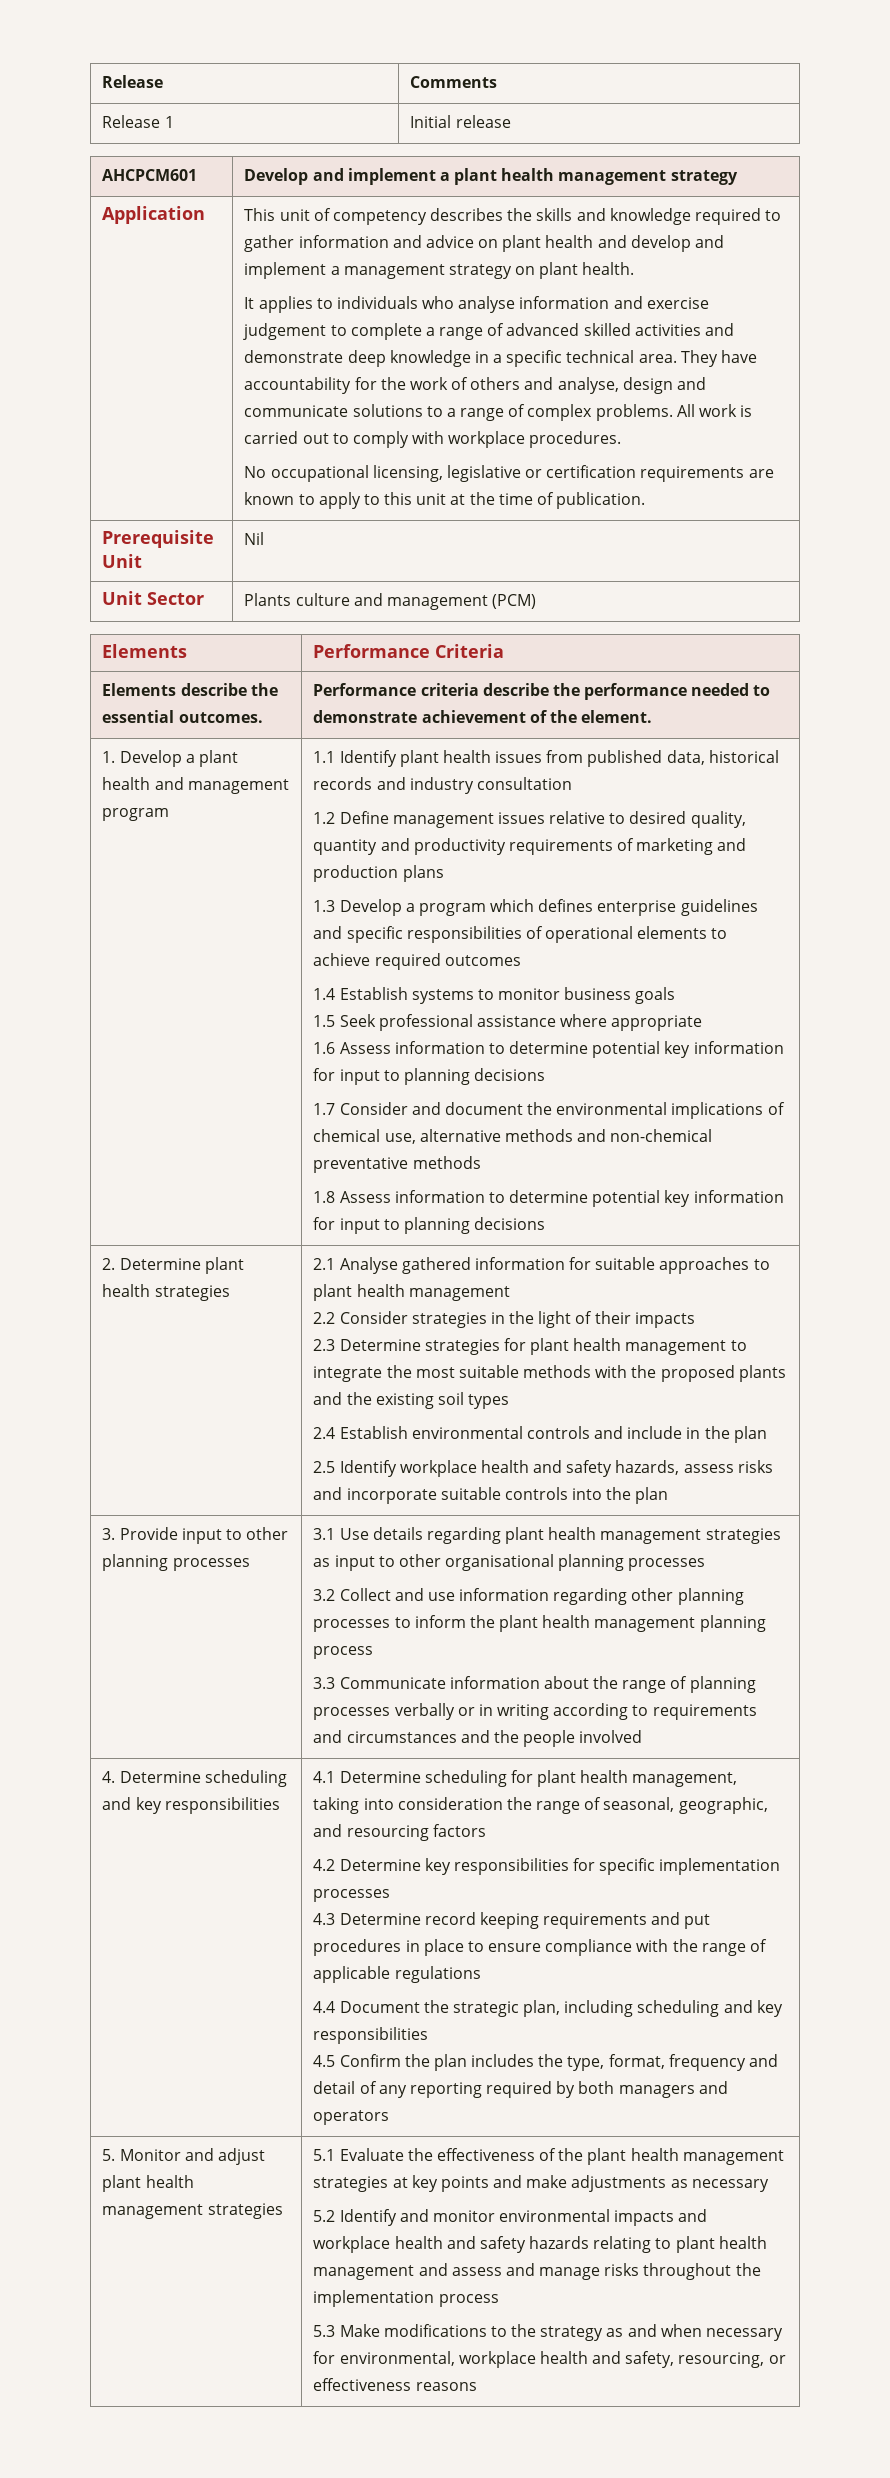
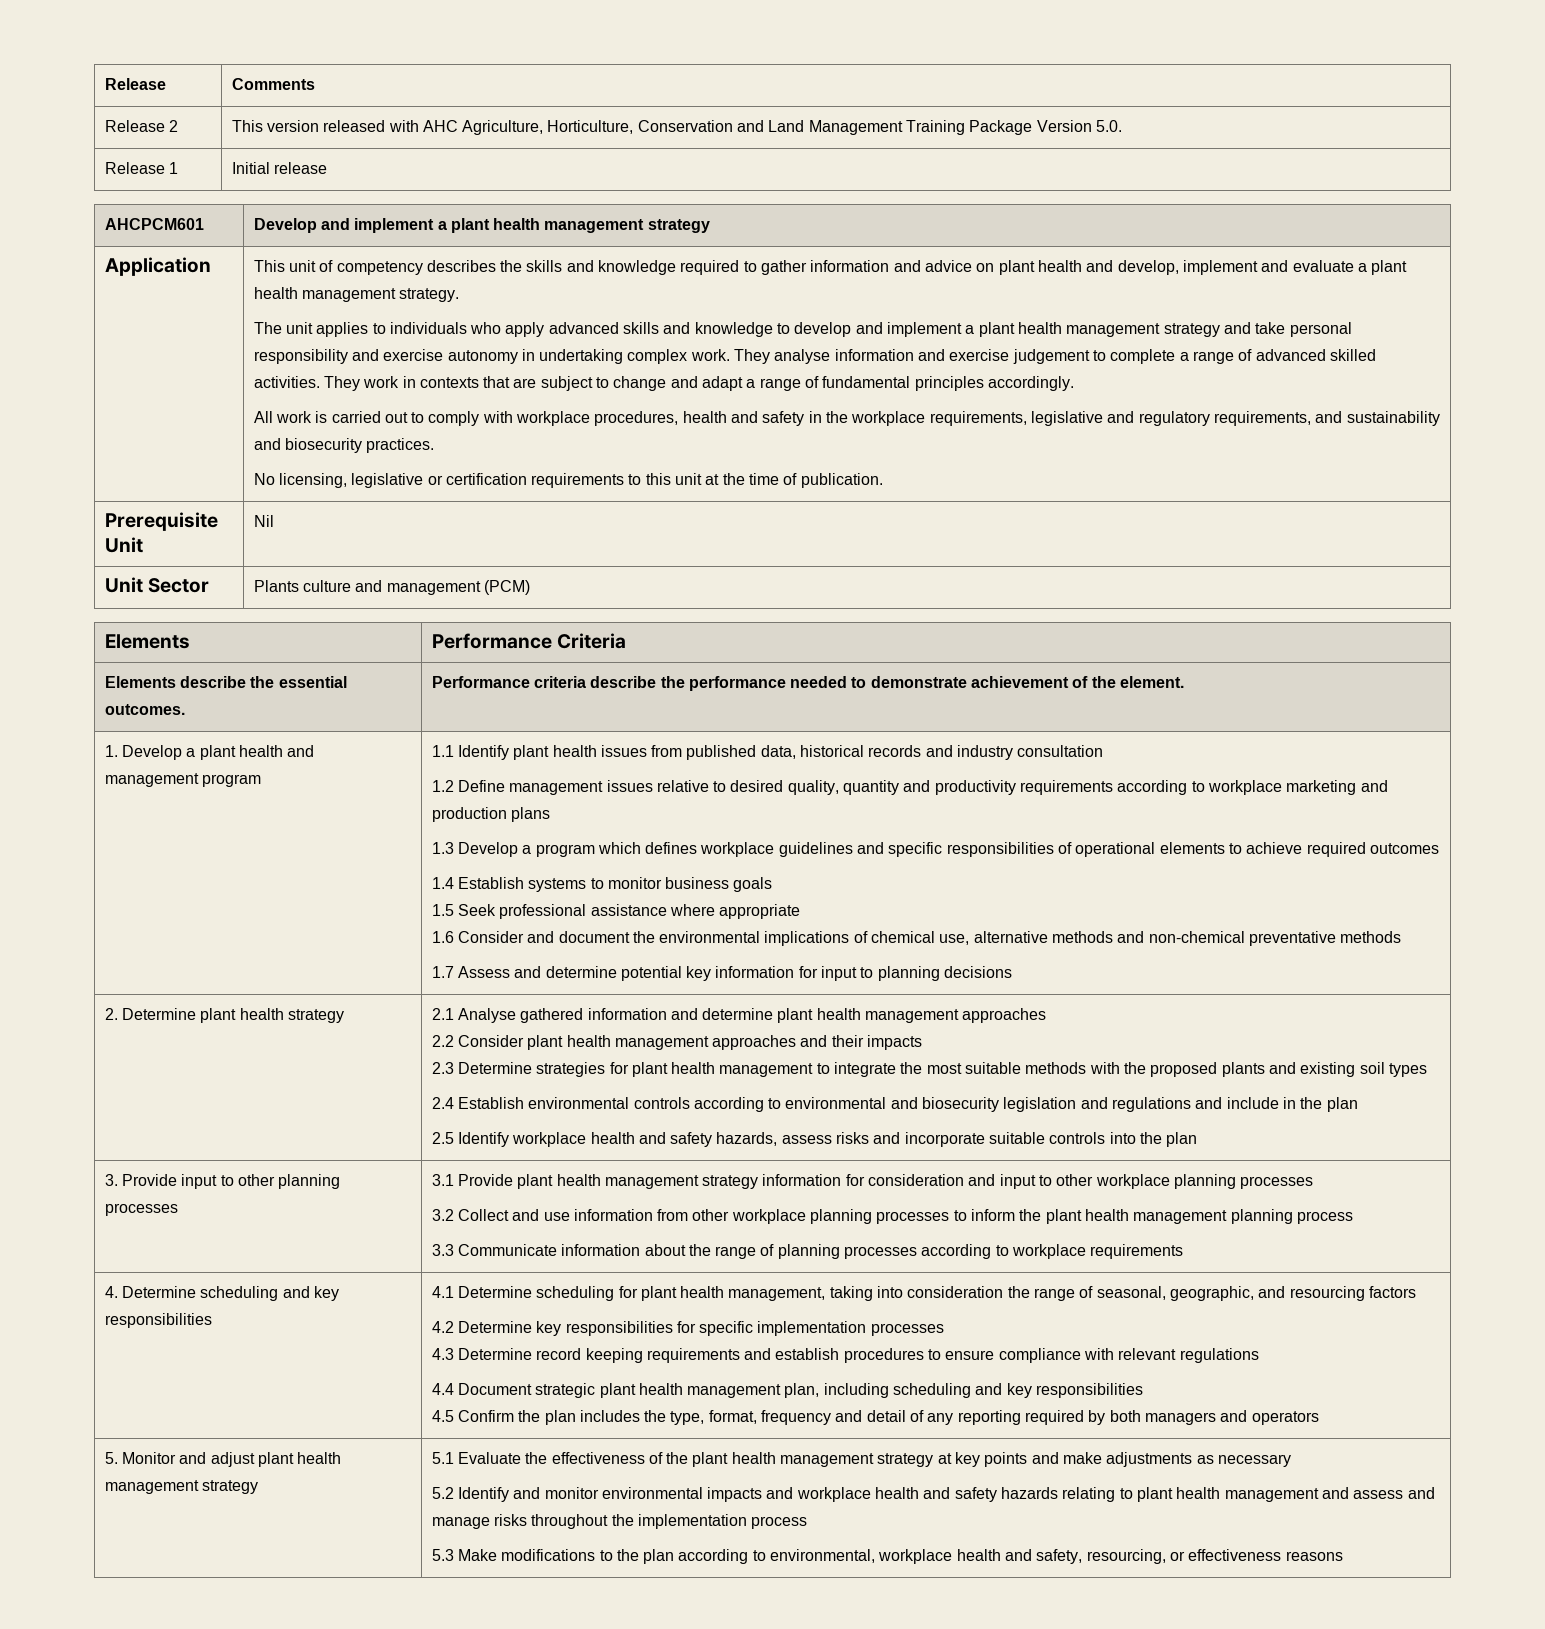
+ Release 2 | This version released with AHC Agriculture, Horticulture, Conservation and Land Management Training Package Version 5.0.
- This unit of competency describes the skills and knowledge required to gather information and advice on plant health and develop and implement a management strategy on plant health.
- It applies to individuals who analyse information and exercise judgement to complete a range of advanced skilled activities and demonstrate deep knowledge in a specific technical area. They have accountability for the work of others and analyse, design and communicate solutions to a range of complex problems. All work is carried out to comply with workplace procedures.
+ This unit of competency describes the skills and knowledge required to gather information and advice on plant health and develop, implement and evaluate a plant health management strategy.
+ The unit applies to individuals who apply advanced skills and knowledge to develop and implement a plant health management strategy and take personal responsibility and exercise autonomy in undertaking complex work. They analyse information and exercise judgement to complete a range of advanced skilled activities. They work in contexts that are subject to change and adapt a range of fundamental principles accordingly.
+ All work is carried out to comply with workplace procedures, health and safety in the workplace requirements, legislative and regulatory requirements, and sustainability and biosecurity practices.
- No occupational licensing, legislative or certification requirements are known to apply to this unit at the time of publication.
+ No licensing, legislative or certification requirements to this unit at the time of publication.
- 1.2 Define management issues relative to desired quality, quantity and productivity requirements of marketing and production plans
+ 1.2 Define management issues relative to desired quality, quantity and productivity requirements according to workplace marketing and production plans
- 1.3 Develop a program which defines enterprise guidelines and specific responsibilities of operational elements to achieve required outcomes
+ 1.3 Develop a program which defines workplace guidelines and specific responsibilities of operational elements to achieve required outcomes
- 1.6 Assess information to determine potential key information for input to planning decisions
- 1.7 Consider and document the environmental implications of chemical use, alternative methods and non-chemical preventative methods
+ 1.6 Consider and document the environmental implications of chemical use, alternative methods and non-chemical preventative methods
- 1.8 Assess information to determine potential key information for input to planning decisions
+ 1.7 Assess and determine potential key information for input to planning decisions
- 2. Determine plant health strategies
+ 2. Determine plant health strategy
- 2.1 Analyse gathered information for suitable approaches to plant health management
+ 2.1 Analyse gathered information and determine plant health management approaches
- 2.2 Consider strategies in the light of their impacts
+ 2.2 Consider plant health management approaches and their impacts
- 2.3 Determine strategies for plant health management to integrate the most suitable methods with the proposed plants and the existing soil types
+ 2.3 Determine strategies for plant health management to integrate the most suitable methods with the proposed plants and existing soil types
- 2.4 Establish environmental controls and include in the plan
+ 2.4 Establish environmental controls according to environmental and biosecurity legislation and regulations and include in the plan
- 3.1 Use details regarding plant health management strategies as input to other organisational planning processes
+ 3.1 Provide plant health management strategy information for consideration and input to other workplace planning processes
- 3.2 Collect and use information regarding other planning processes to inform the plant health management planning process
+ 3.2 Collect and use information from other workplace planning processes to inform the plant health management planning process
- 3.3 Communicate information about the range of planning processes verbally or in writing according to requirements and circumstances and the people involved
+ 3.3 Communicate information about the range of planning processes according to workplace requirements
- 4.3 Determine record keeping requirements and put procedures in place to ensure compliance with the range of applicable regulations
+ 4.3 Determine record keeping requirements and establish procedures to ensure compliance with relevant regulations
- 4.4 Document the strategic plan, including scheduling and key responsibilities
+ 4.4 Document strategic plant health management plan, including scheduling and key responsibilities
- 5. Monitor and adjust plant health management strategies
+ 5. Monitor and adjust plant health management strategy
- 5.1 Evaluate the effectiveness of the plant health management strategies at key points and make adjustments as necessary
+ 5.1 Evaluate the effectiveness of the plant health management strategy at key points and make adjustments as necessary
- 5.3 Make modifications to the strategy as and when necessary for environmental, workplace health and safety, resourcing, or effectiveness reasons
+ 5.3 Make modifications to the plan according to environmental, workplace health and safety, resourcing, or effectiveness reasons

